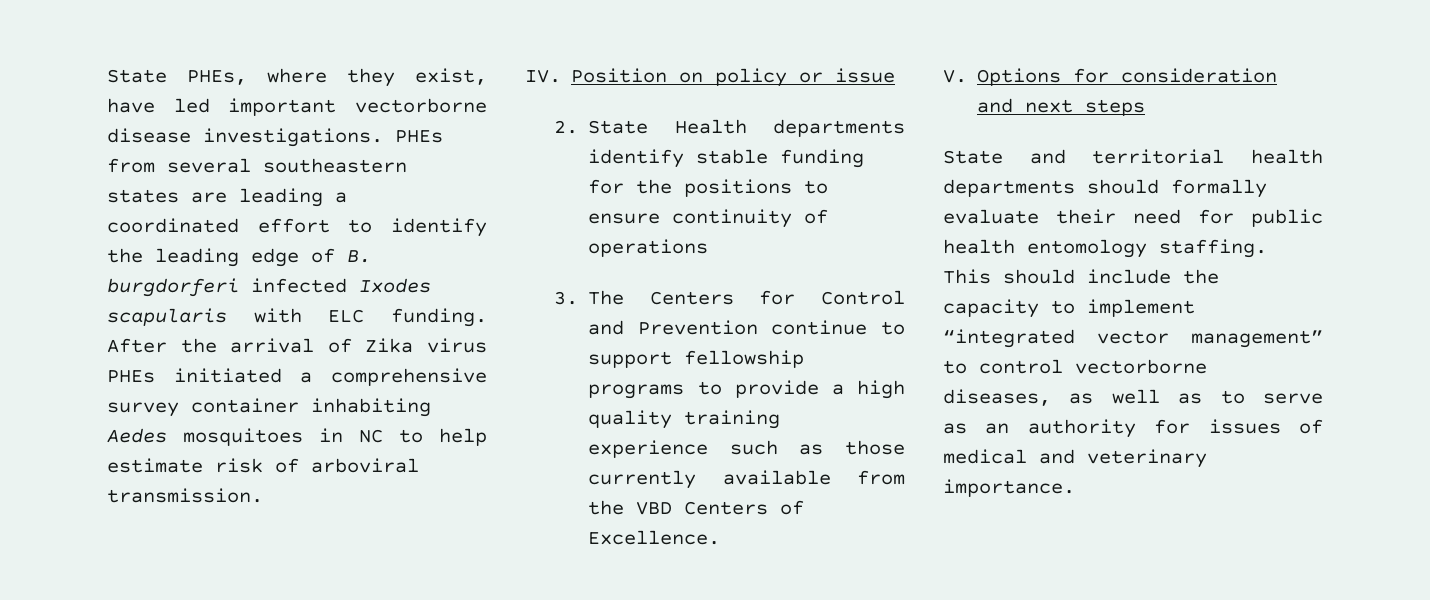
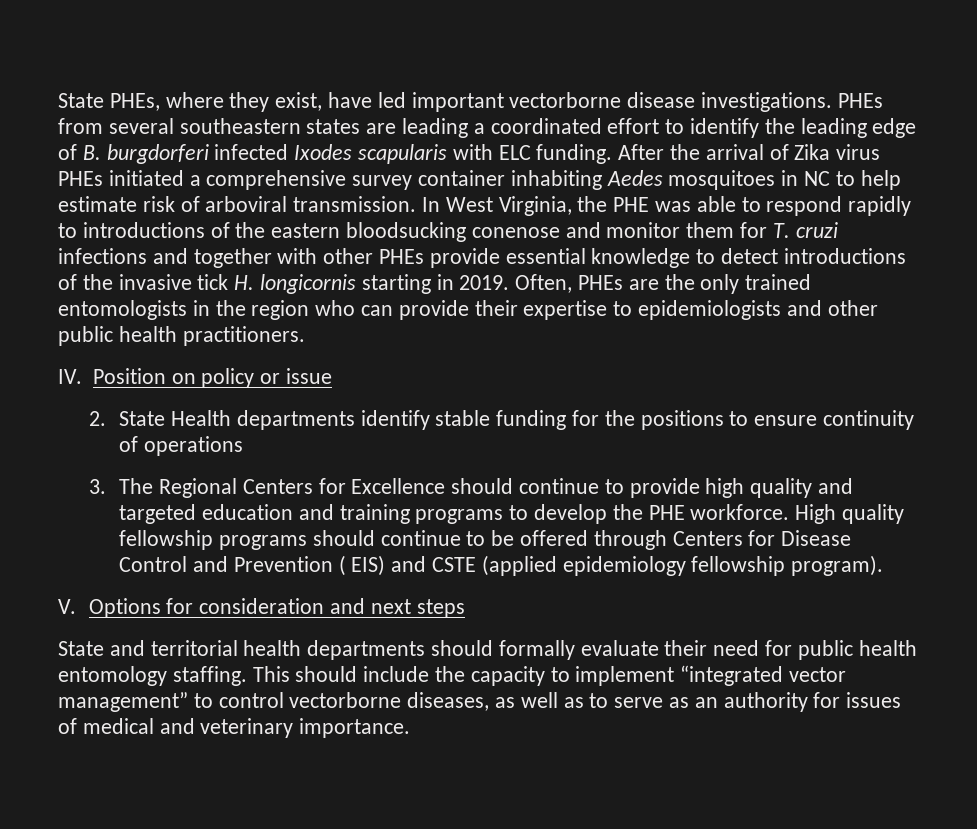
+ In West Virginia, the PHE was able to respond rapidly to introductions of the eastern bloodsucking conenose and monitor them for T. cruzi infections and together with other PHEs provide essential knowledge to detect introductions of the invasive tick H. longicornis starting in 2019. Often, PHEs are the only trained entomologists in the region who can provide their expertise to epidemiologists and other public health practitioners.
- 3. The Centers for Control and Prevention continue to support fellowship programs to provide a high quality training experience such as those currently available from the VBD Centers of Excellence.
+ 3. The Regional Centers for Excellence should continue to provide high quality and targeted education and training programs to develop the PHE workforce. High quality fellowship programs should continue to be offered through Centers for Disease Control and Prevention ( EIS) and CSTE (applied epidemiology fellowship program).

